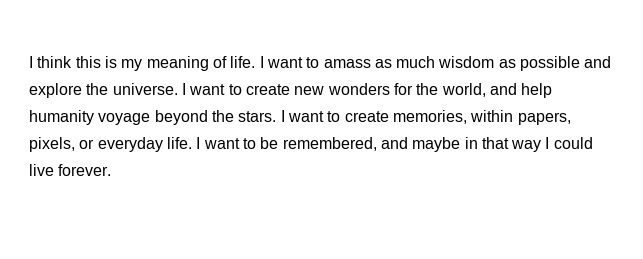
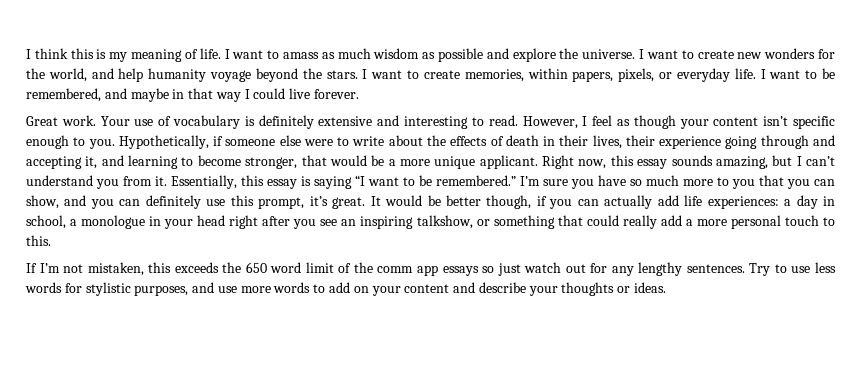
+ Great work. Your use of vocabulary is definitely extensive and interesting to read. However, I feel as though your content isn’t specific enough to you. Hypothetically, if someone else were to write about the effects of death in their lives, their experience going through and accepting it, and learning to become stronger, that would be a more unique applicant. Right now, this essay sounds amazing, but I can’t understand you from it. Essentially, this essay is saying “I want to be remembered.” I’m sure you have so much more to you that you can show, and you can definitely use this prompt, it’s great. It would be better though, if you can actually add life experiences: a day in school, a monologue in your head right after you see an inspiring talkshow, or something that could really add a more personal touch to this.
+ If I’m not mistaken, this exceeds the 650 word limit of the comm app essays so just watch out for any lengthy sentences. Try to use less words for stylistic purposes, and use more words to add on your content and describe your thoughts or ideas.

